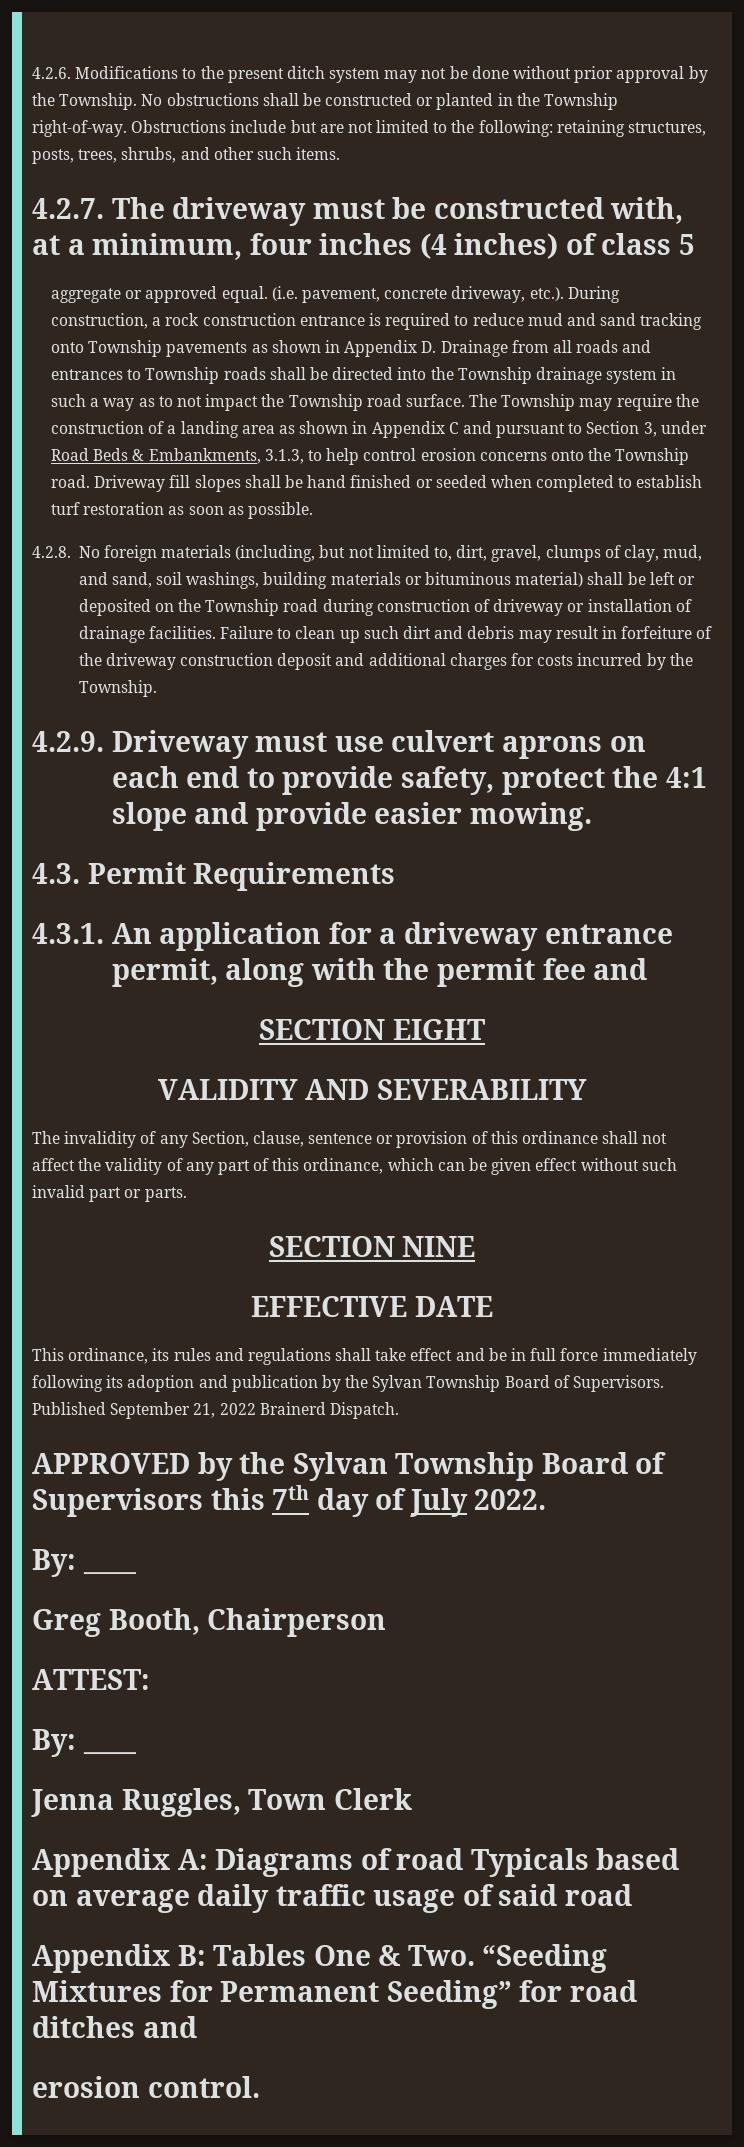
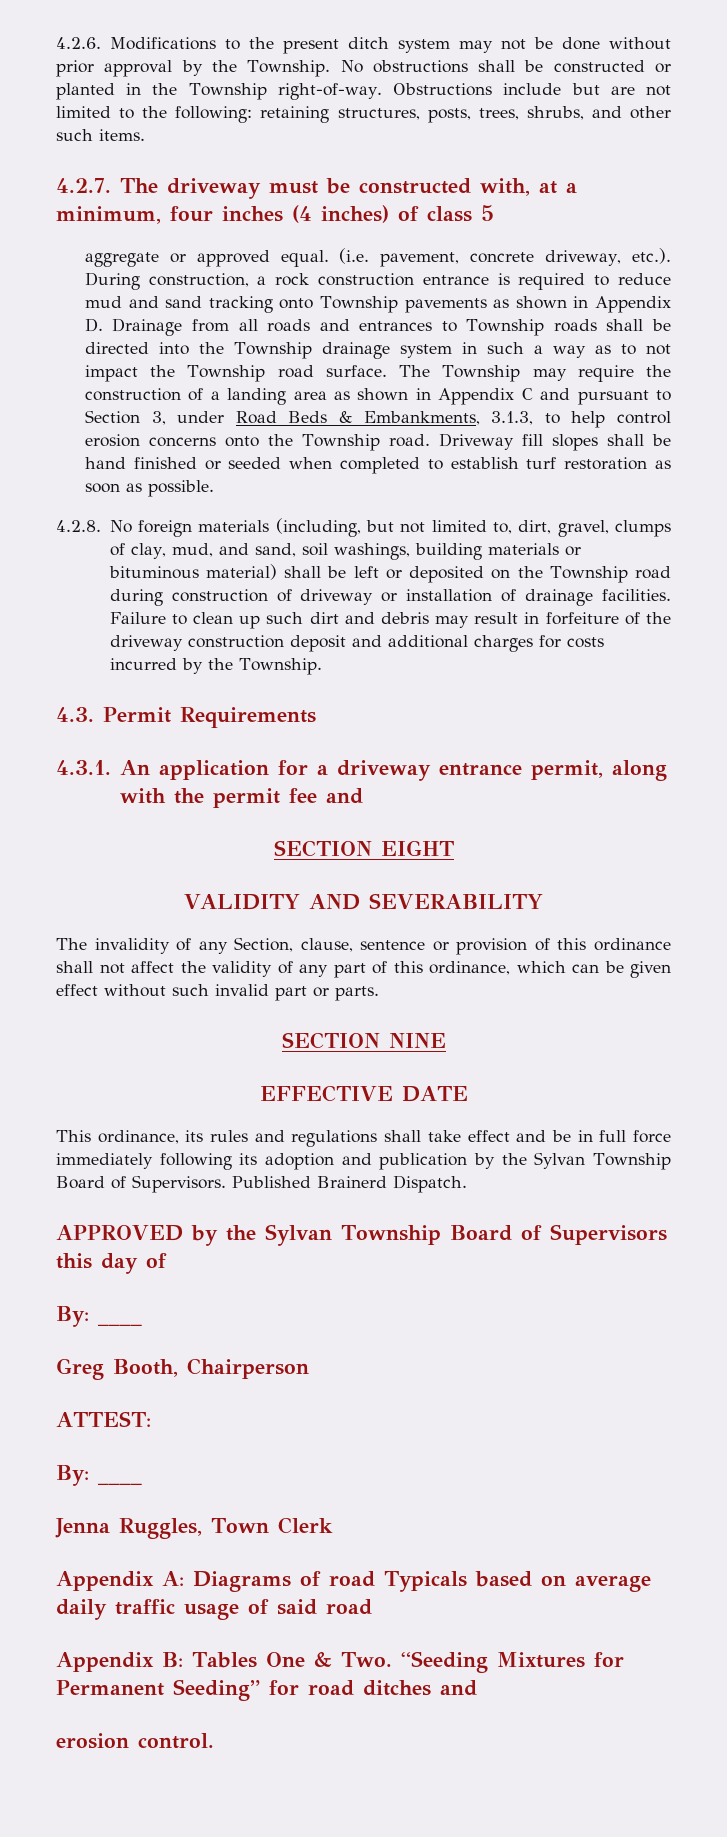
- 4.2.9. Driveway must use culvert aprons on each end to provide safety, protect the 4:1 slope and provide easier mowing.
- Published September 21, 2022 Brainerd Dispatch.
+ Published Brainerd Dispatch.
- APPROVED by the Sylvan Township Board of Supervisors this 7th day of July 2022.
+ APPROVED by the Sylvan Township Board of Supervisors this day of

